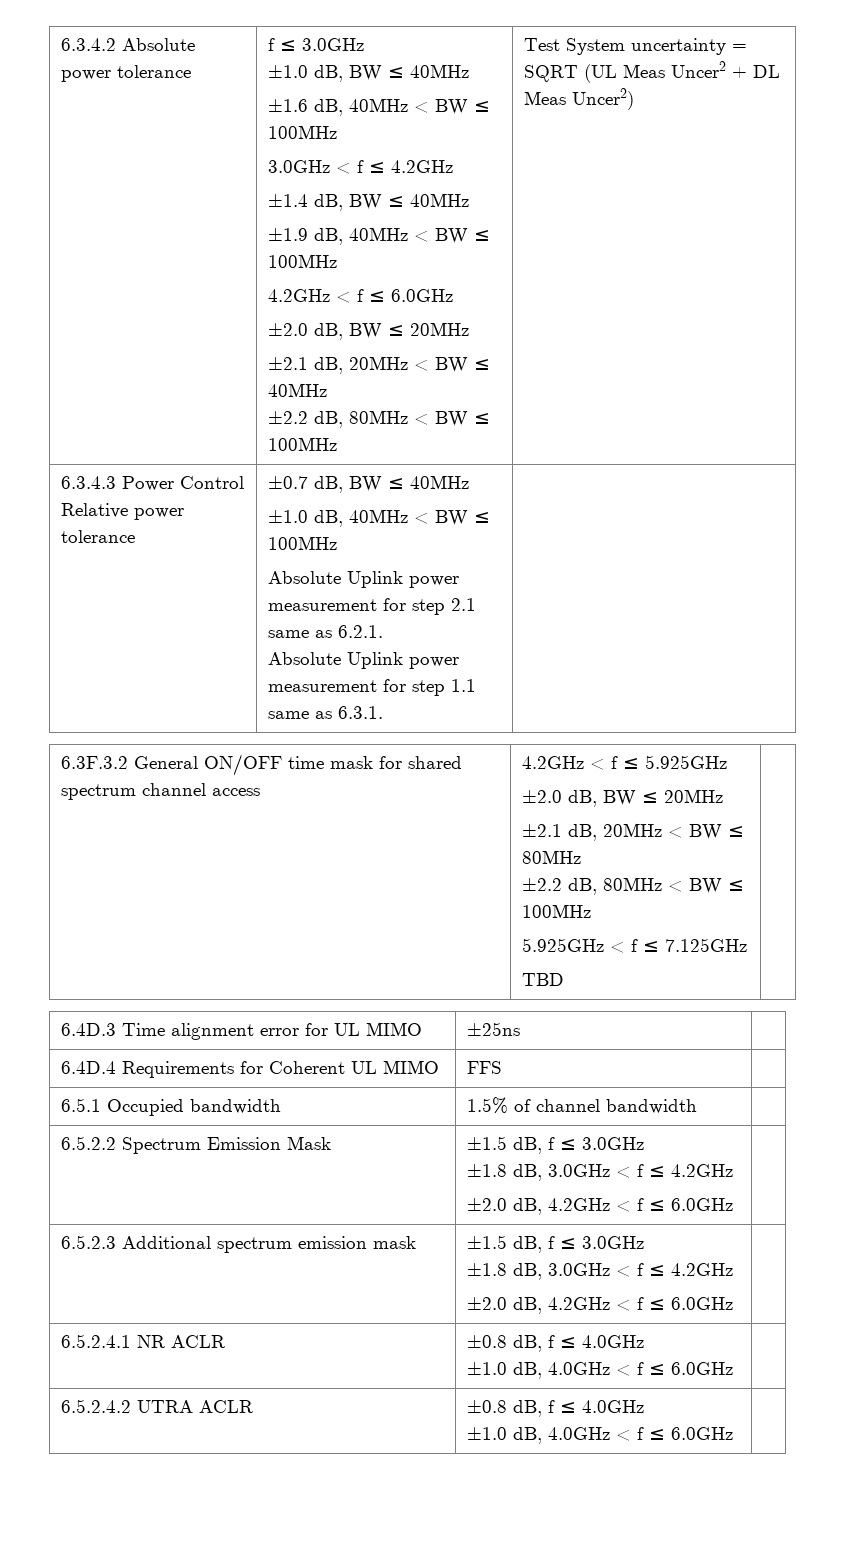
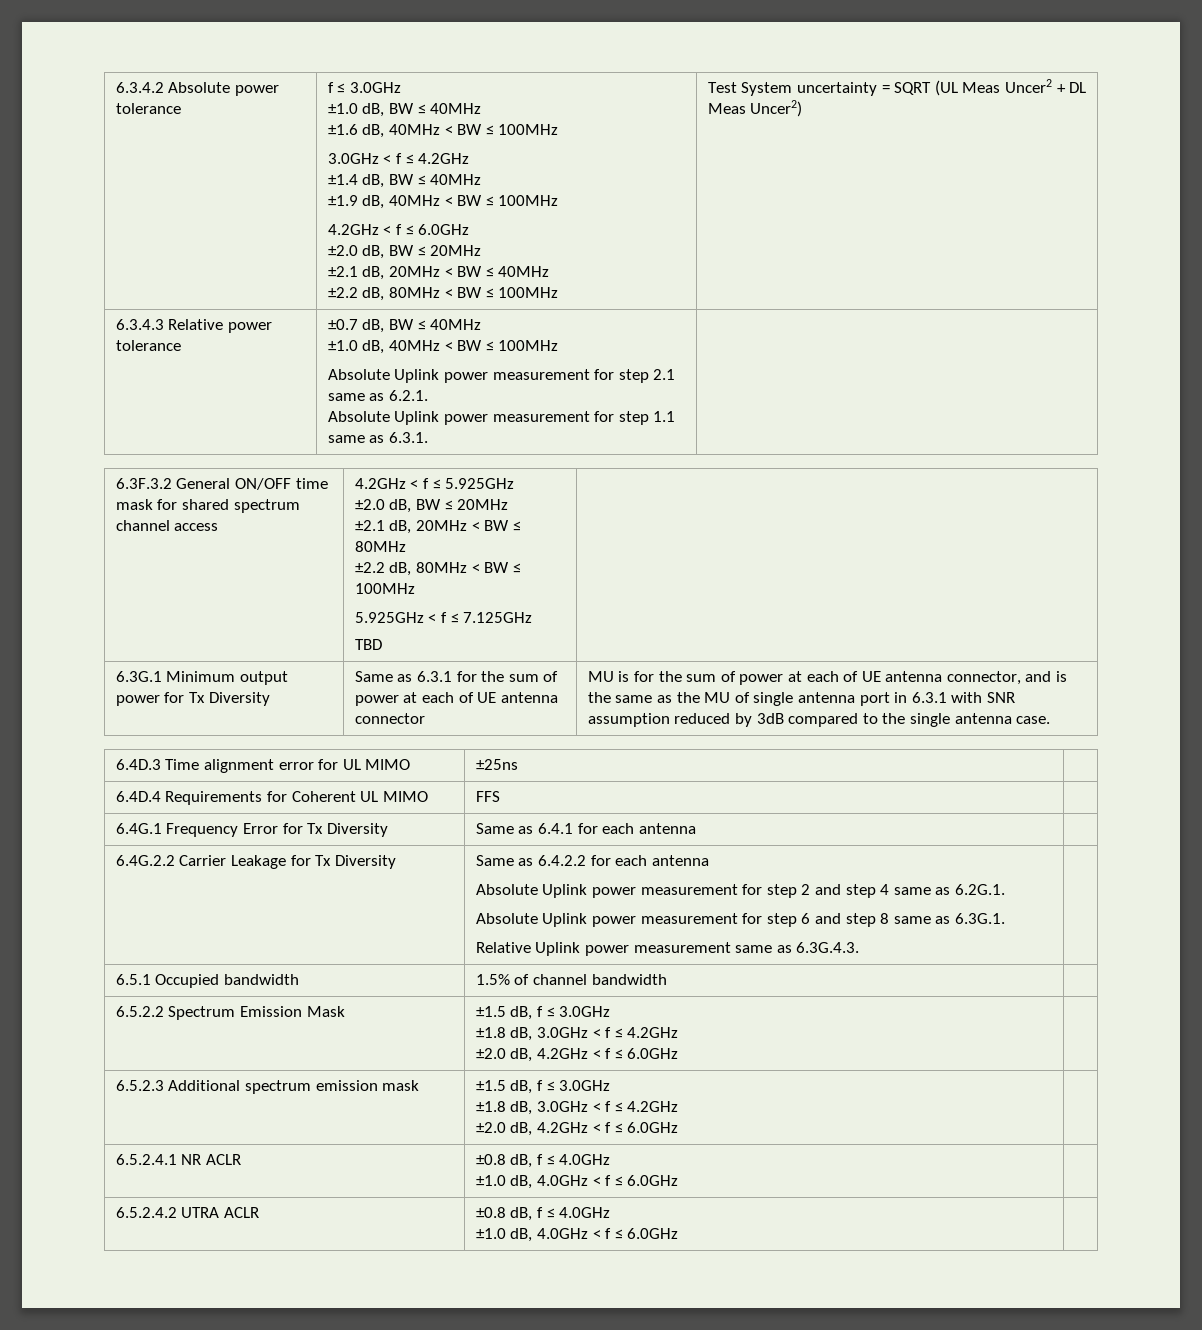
- 6.3.4.3 Power Control Relative power tolerance | ±0.7 dB, BW ≤ 40MHz
+ 6.3.4.3 Relative power tolerance | ±0.7 dB, BW ≤ 40MHz
+ 6.3G.1 Minimum output power for Tx Diversity | Same as 6.3.1 for the sum of power at each of UE antenna connector | MU is for the sum of power at each of UE antenna connector, and is the same as the MU of single antenna port in 6.3.1 with SNR assumption reduced by 3dB compared to the single antenna case.
+ 6.4G.1 Frequency Error for Tx Diversity | Same as 6.4.1 for each antenna |
+ 6.4G.2.2 Carrier Leakage for Tx Diversity | Same as 6.4.2.2 for each antenna
+ Absolute Uplink power measurement for step 2 and step 4 same as 6.2G.1.
+ Absolute Uplink power measurement for step 6 and step 8 same as 6.3G.1.
+ Relative Uplink power measurement same as 6.3G.4.3.

